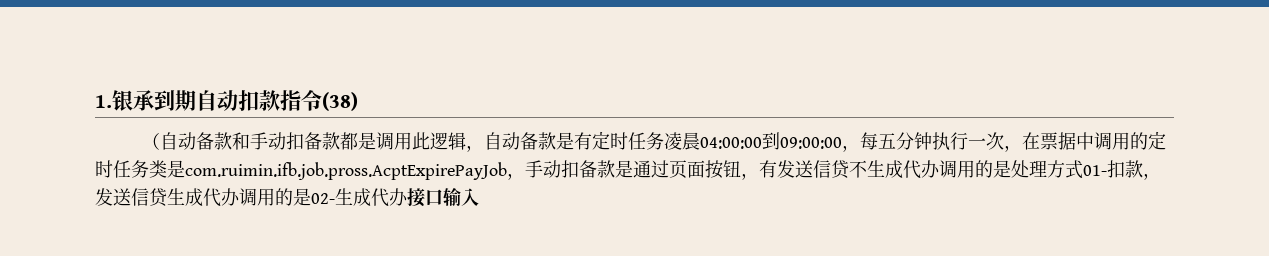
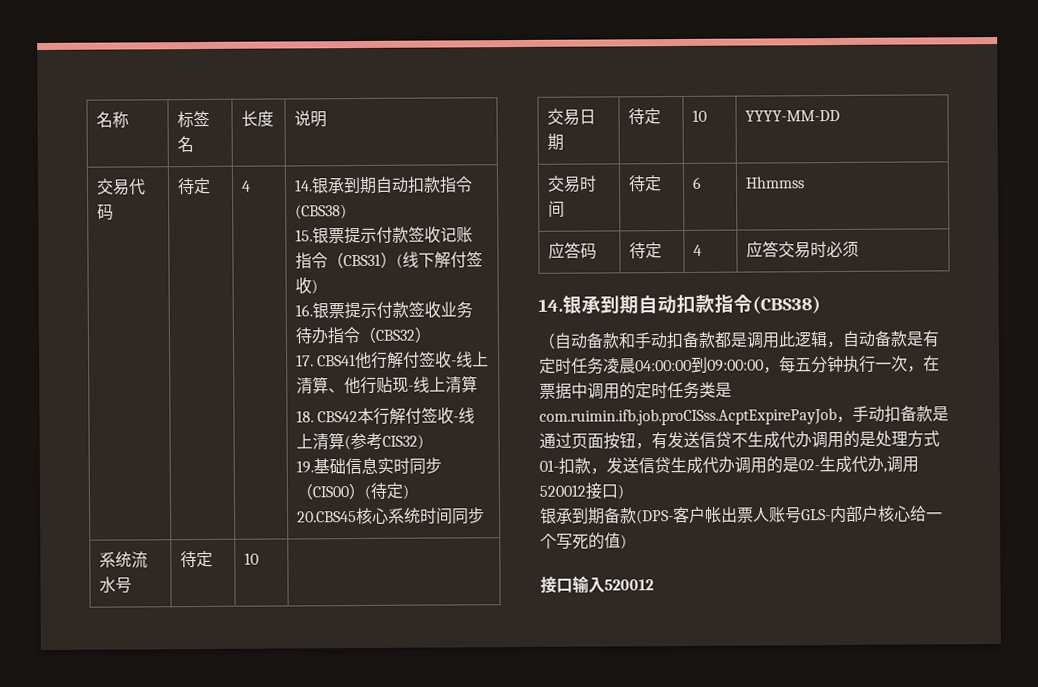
- 1.银承到期自动扣款指令(38)
+ 名称 | 标签名 | 长度 | 说明
+ 交易代码 | 待定 | 4 | 14.银承到期自动扣款指令(CBS38)
+ 15.银票提示付款签收记账指令（CBS31）(线下解付签收)
+ 16.银票提示付款签收业务待办指令（CBS32）
+ 17. CBS41他行解付签收-线上清算、他行贴现-线上清算
+ 18. CBS42本行解付签收-线上清算(参考CIS32)
+ 19.基础信息实时同步（CIS00）(待定)
+ 20.CBS45核心系统时间同步
+ 系统流水号 | 待定 | 10 |
+ 交易日期 | 待定 | 10 | YYYY-MM-DD
+ 交易时间 | 待定 | 6 | Hhmmss
+ 应答码 | 待定 | 4 | 应答交易时必须
+ 14.银承到期自动扣款指令(CBS38)
- （自动备款和手动扣备款都是调用此逻辑，自动备款是有定时任务凌晨04:00:00到09:00:00，每五分钟执行一次，在票据中调用的定时任务类是com.ruimin.ifb.job.pross.AcptExpirePayJob，手动扣备款是通过页面按钮，有发送信贷不生成代办调用的是处理方式01-扣款，发送信贷生成代办调用的是02-生成代办接口输入
+ （自动备款和手动扣备款都是调用此逻辑，自动备款是有定时任务凌晨04:00:00到09:00:00，每五分钟执行一次，在票据中调用的定时任务类是com.ruimin.ifb.job.proCISss.AcptExpirePayJob，手动扣备款是通过页面按钮，有发送信贷不生成代办调用的是处理方式01-扣款，发送信贷生成代办调用的是02-生成代办,调用520012接口)
+ 银承到期备款(DPS-客户帐出票人账号GLS-内部户核心给一个写死的值)
+ 接口输入520012

